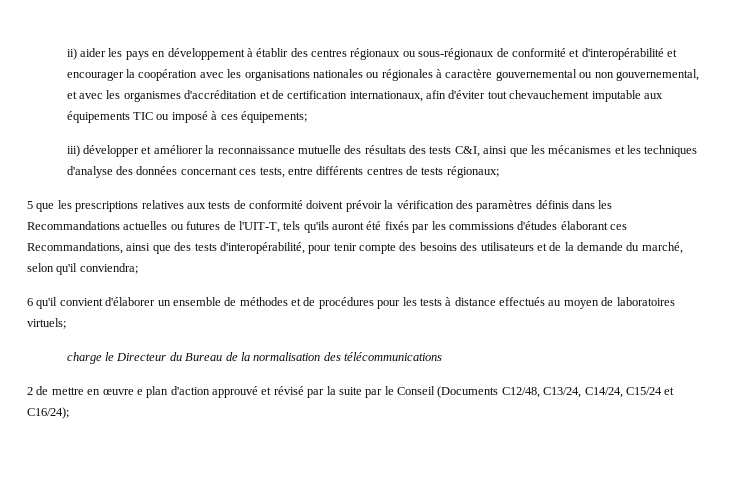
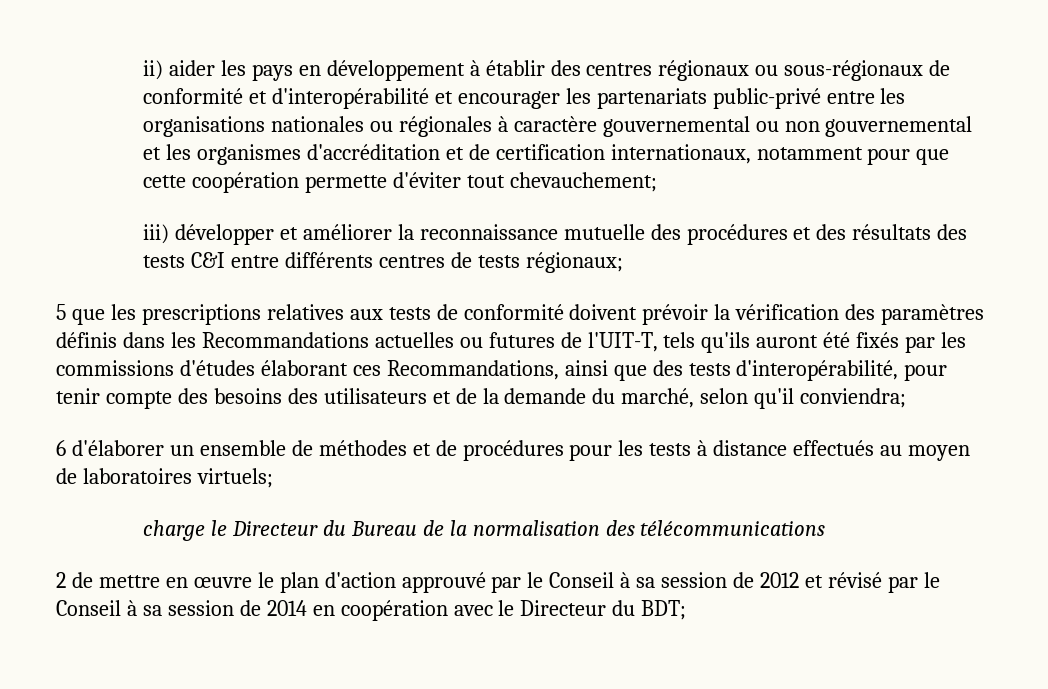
- ii) aider les pays en développement à établir des centres régionaux ou sous-régionaux de conformité et d'interopérabilité et encourager la coopération avec les organisations nationales ou régionales à caractère gouvernemental ou non gouvernemental, et avec les organismes d'accréditation et de certification internationaux, afin d'éviter tout chevauchement imputable aux équipements TIC ou imposé à ces équipements;
+ ii) aider les pays en développement à établir des centres régionaux ou sous-régionaux de conformité et d'interopérabilité et encourager les partenariats public-privé entre les organisations nationales ou régionales à caractère gouvernemental ou non gouvernemental et les organismes d'accréditation et de certification internationaux, notamment pour que cette coopération permette d'éviter tout chevauchement;
- iii) développer et améliorer la reconnaissance mutuelle des résultats des tests C&I, ainsi que les mécanismes et les techniques d'analyse des données concernant ces tests, entre différents centres de tests régionaux;
+ iii) développer et améliorer la reconnaissance mutuelle des procédures et des résultats des tests C&I entre différents centres de tests régionaux;
- 6 qu'il convient d'élaborer un ensemble de méthodes et de procédures pour les tests à distance effectués au moyen de laboratoires virtuels;
+ 6 d'élaborer un ensemble de méthodes et de procédures pour les tests à distance effectués au moyen de laboratoires virtuels;
- 2 de mettre en œuvre e plan d'action approuvé et révisé par la suite par le Conseil (Documents C12/48, C13/24, C14/24, C15/24 et C16/24);
+ 2 de mettre en œuvre le plan d'action approuvé par le Conseil à sa session de 2012 et révisé par le Conseil à sa session de 2014 en coopération avec le Directeur du BDT;

